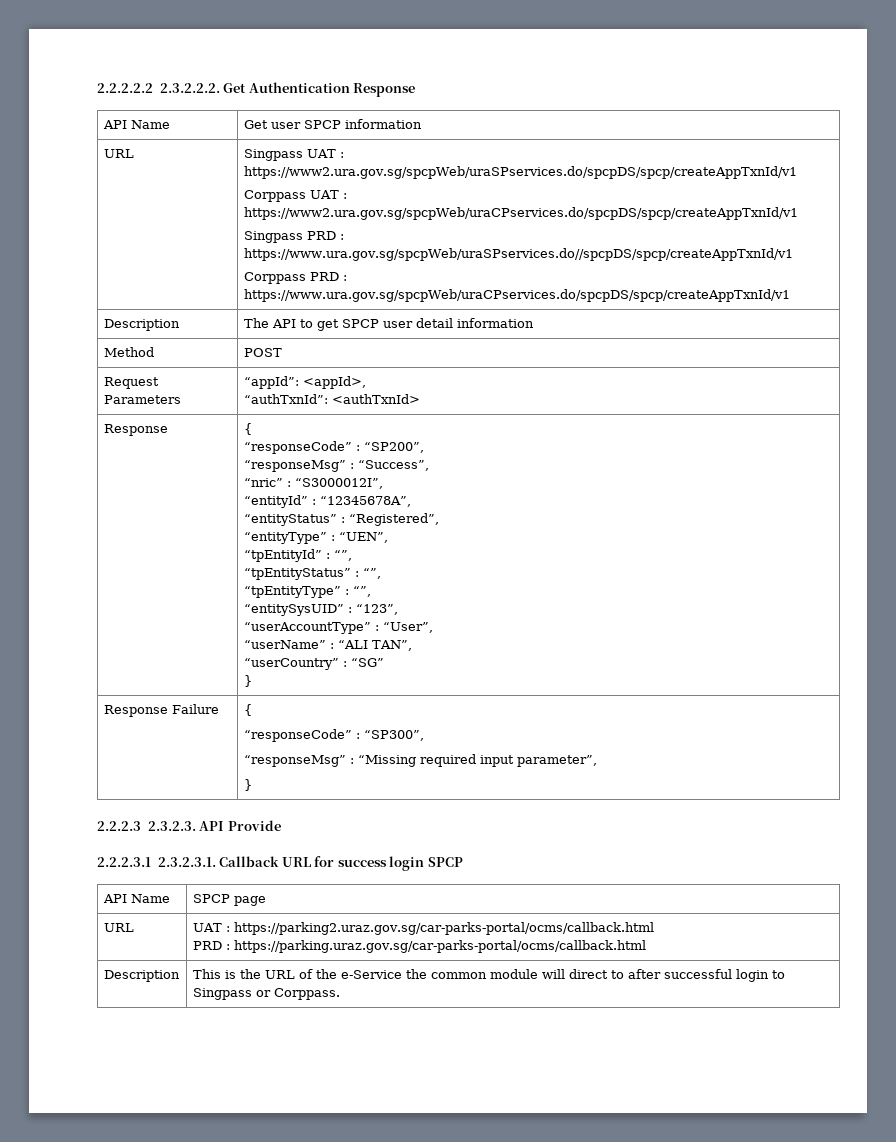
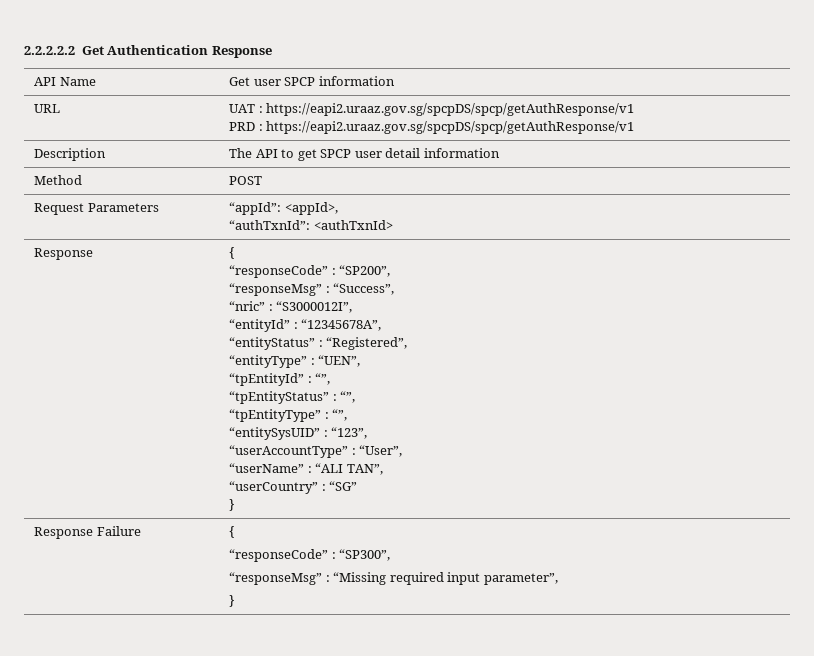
- 2.2.2.2.2 2.3.2.2.2. Get Authentication Response
+ 2.2.2.2.2 Get Authentication Response
- URL | Singpass UAT : https://www2.ura.gov.sg/spcpWeb/uraSPservices.do/spcpDS/spcp/createAppTxnId/v1
- Corppass UAT : https://www2.ura.gov.sg/spcpWeb/uraCPservices.do/spcpDS/spcp/createAppTxnId/v1
- Singpass PRD : https://www.ura.gov.sg/spcpWeb/uraSPservices.do//spcpDS/spcp/createAppTxnId/v1
- Corppass PRD : https://www.ura.gov.sg/spcpWeb/uraCPservices.do/spcpDS/spcp/createAppTxnId/v1
+ URL | UAT : https://eapi2.uraaz.gov.sg/spcpDS/spcp/getAuthResponse/v1
+ PRD : https://eapi2.uraaz.gov.sg/spcpDS/spcp/getAuthResponse/v1
- 2.2.2.3 2.3.2.3. API Provide
- 2.2.2.3.1 2.3.2.3.1. Callback URL for success login SPCP
- API Name | SPCP page
- URL | UAT : https://parking2.uraz.gov.sg/car-parks-portal/ocms/callback.html
- PRD : https://parking.uraz.gov.sg/car-parks-portal/ocms/callback.html
- Description | This is the URL of the e-Service the common module will direct to after successful login to Singpass or Corppass.

